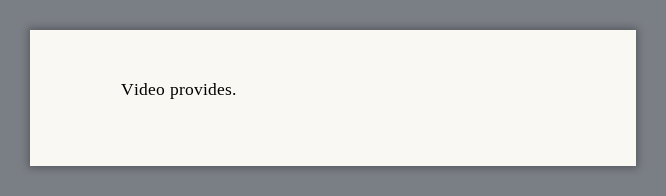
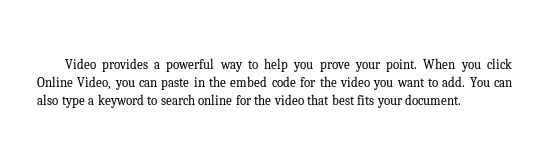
- Video provides.
+ Video provides a powerful way to help you prove your point. When you click Online Video, you can paste in the embed code for the video you want to add. You can also type a keyword to search online for the video that best fits your document.

